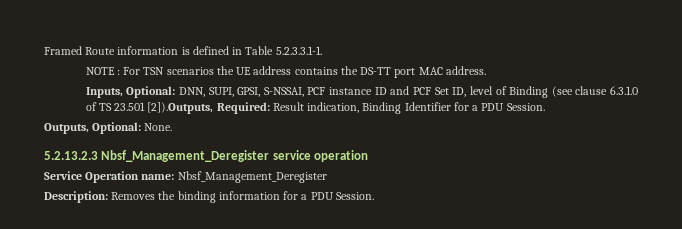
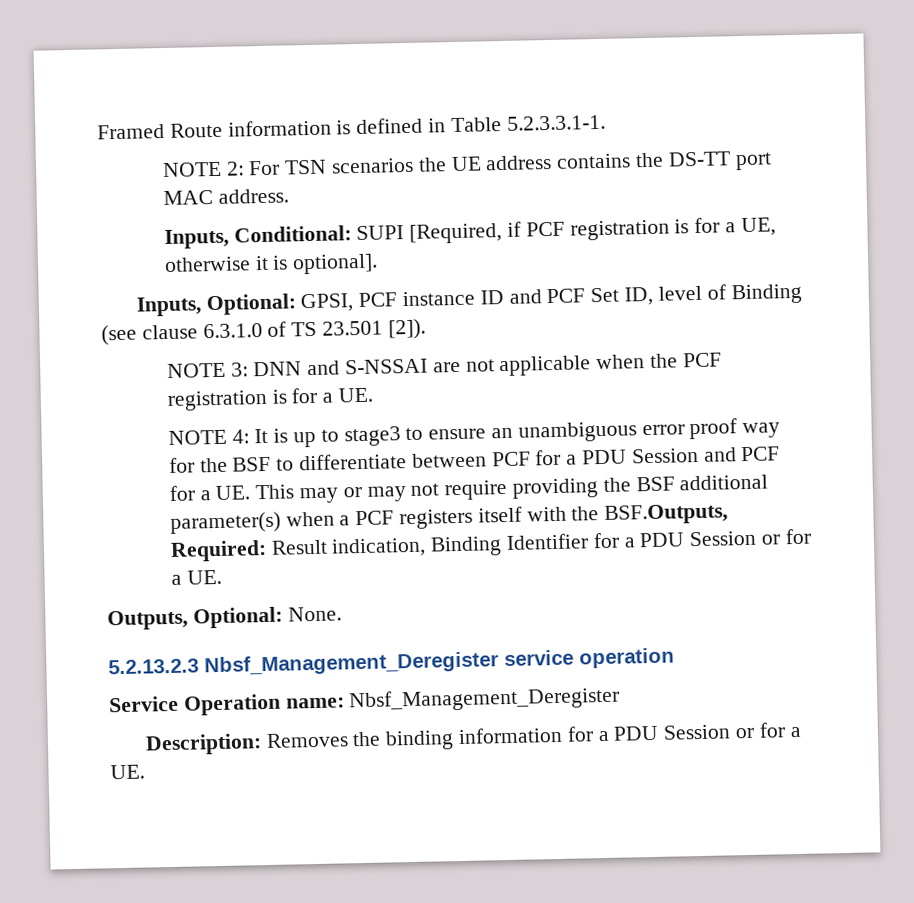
- NOTE : For TSN scenarios the UE address contains the DS-TT port MAC address.
+ NOTE 2: For TSN scenarios the UE address contains the DS-TT port MAC address.
- Inputs, Optional: DNN, SUPI, GPSI, S-NSSAI, PCF instance ID and PCF Set ID, level of Binding (see clause 6.3.1.0 of TS 23.501 [2]).Outputs, Required: Result indication, Binding Identifier for a PDU Session.
+ Inputs, Conditional: SUPI [Required, if PCF registration is for a UE, otherwise it is optional].
+ Inputs, Optional: GPSI, PCF instance ID and PCF Set ID, level of Binding (see clause 6.3.1.0 of TS 23.501 [2]).
+ NOTE 3: DNN and S-NSSAI are not applicable when the PCF registration is for a UE.
+ NOTE 4: It is up to stage3 to ensure an unambiguous error proof way for the BSF to differentiate between PCF for a PDU Session and PCF for a UE. This may or may not require providing the BSF additional parameter(s) when a PCF registers itself with the BSF.Outputs, Required: Result indication, Binding Identifier for a PDU Session or for a UE.
- Description: Removes the binding information for a PDU Session.
+ Description: Removes the binding information for a PDU Session or for a UE.

